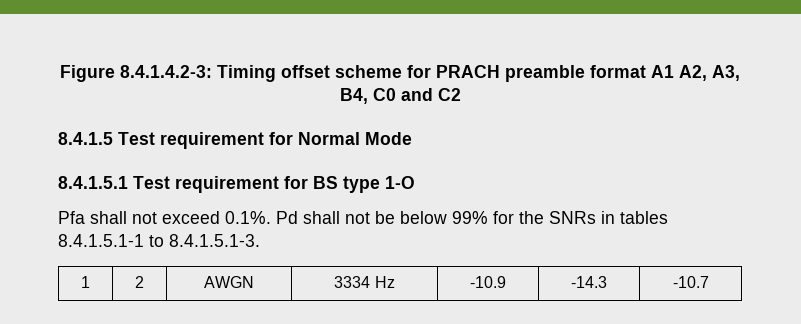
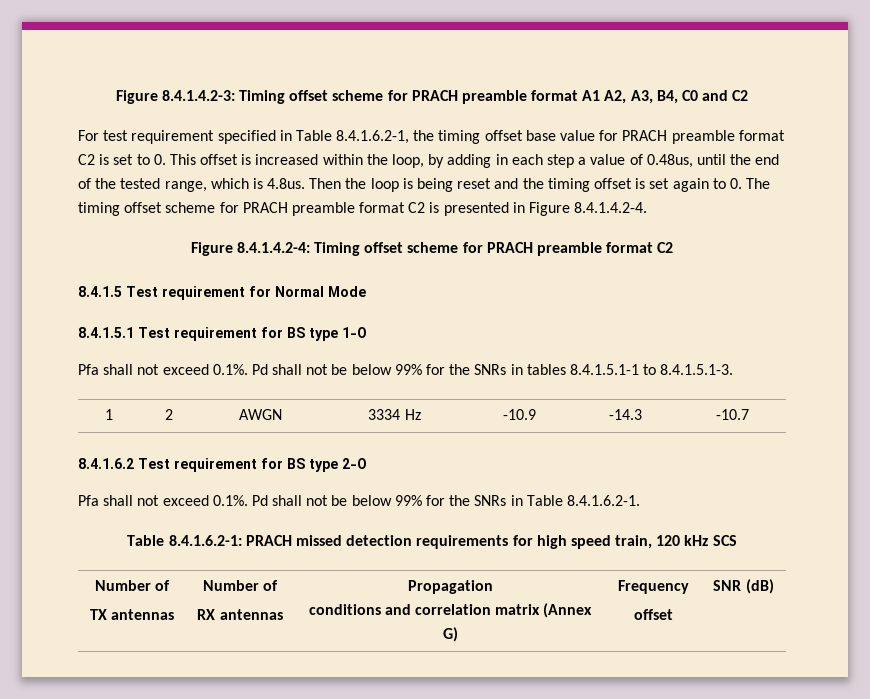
+ For test requirement specified in Table 8.4.1.6.2-1, the timing offset base value for PRACH preamble format C2 is set to 0. This offset is increased within the loop, by adding in each step a value of 0.48us, until the end of the tested range, which is 4.8us. Then the loop is being reset and the timing offset is set again to 0. The timing offset scheme for PRACH preamble format C2 is presented in Figure 8.4.1.4.2-4.
+ Figure 8.4.1.4.2-4: Timing offset scheme for PRACH preamble format C2
+ 8.4.1.6.2 Test requirement for BS type 2-O
+ Pfa shall not exceed 0.1%. Pd shall not be below 99% for the SNRs in Table 8.4.1.6.2-1.
+ Table 8.4.1.6.2-1: PRACH missed detection requirements for high speed train, 120 kHz SCS
+ Number of
+ TX antennas | Number of
+ RX antennas | Propagation
+ conditions and correlation matrix (Annex G) | Frequency
+ offset | SNR (dB)

